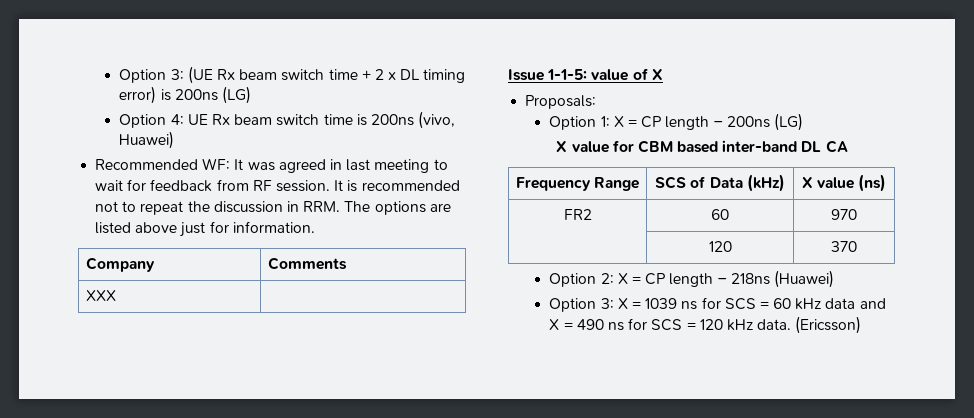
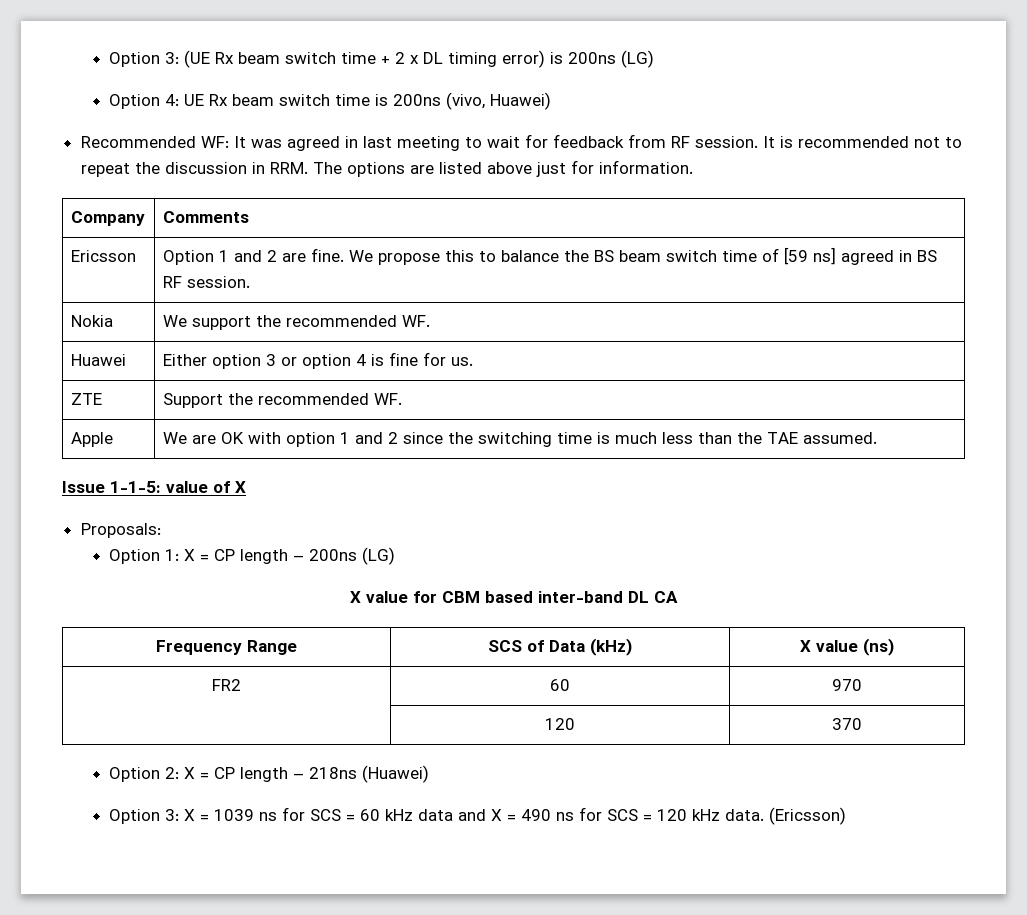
- XXX |
+ Ericsson | Option 1 and 2 are fine. We propose this to balance the BS beam switch time of [59 ns] agreed in BS RF session.
+ Nokia | We support the recommended WF.
+ Huawei | Either option 3 or option 4 is fine for us.
+ ZTE | Support the recommended WF.
+ Apple | We are OK with option 1 and 2 since the switching time is much less than the TAE assumed.

